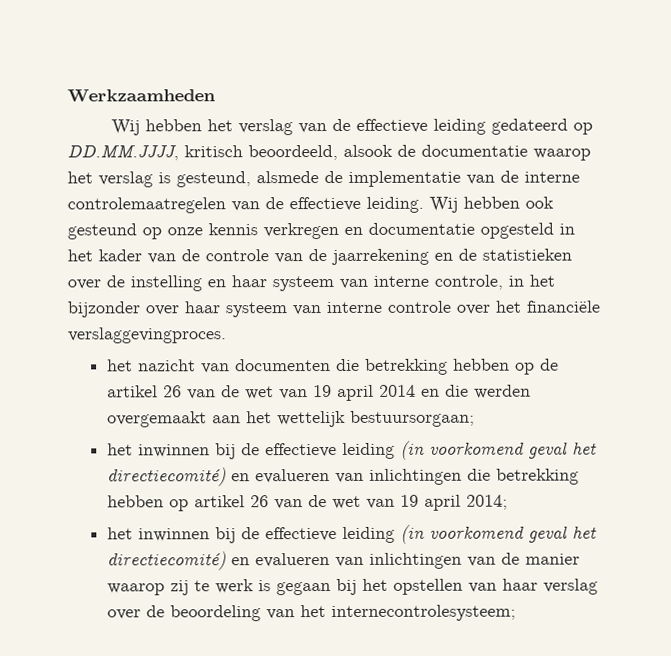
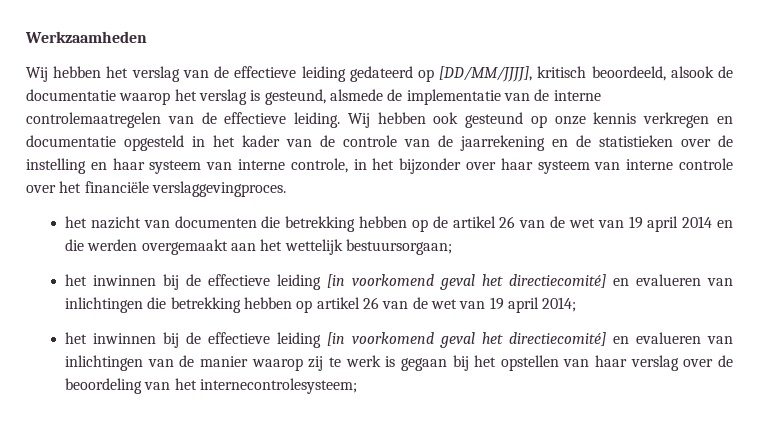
- Wij hebben het verslag van de effectieve leiding gedateerd op DD.MM.JJJJ, kritisch beoordeeld, alsook de documentatie waarop het verslag is gesteund, alsmede de implementatie van de interne controlemaatregelen van de effectieve leiding.
+ Wij hebben het verslag van de effectieve leiding gedateerd op [DD/MM/JJJJ], kritisch beoordeeld, alsook de documentatie waarop het verslag is gesteund, alsmede de implementatie van de interne controlemaatregelen van de effectieve leiding.
- het inwinnen bij de effectieve leiding (in voorkomend geval het directiecomité) en evalueren van inlichtingen die betrekking hebben op artikel 26 van de wet van 19 april 2014;
+ het inwinnen bij de effectieve leiding [in voorkomend geval het directiecomité] en evalueren van inlichtingen die betrekking hebben op artikel 26 van de wet van 19 april 2014;
- het inwinnen bij de effectieve leiding (in voorkomend geval het directiecomité) en evalueren van inlichtingen van de manier waarop zij te werk is gegaan bij het opstellen van haar verslag over de beoordeling van het internecontrolesysteem;
+ het inwinnen bij de effectieve leiding [in voorkomend geval het directiecomité] en evalueren van inlichtingen van de manier waarop zij te werk is gegaan bij het opstellen van haar verslag over de beoordeling van het internecontrolesysteem;

